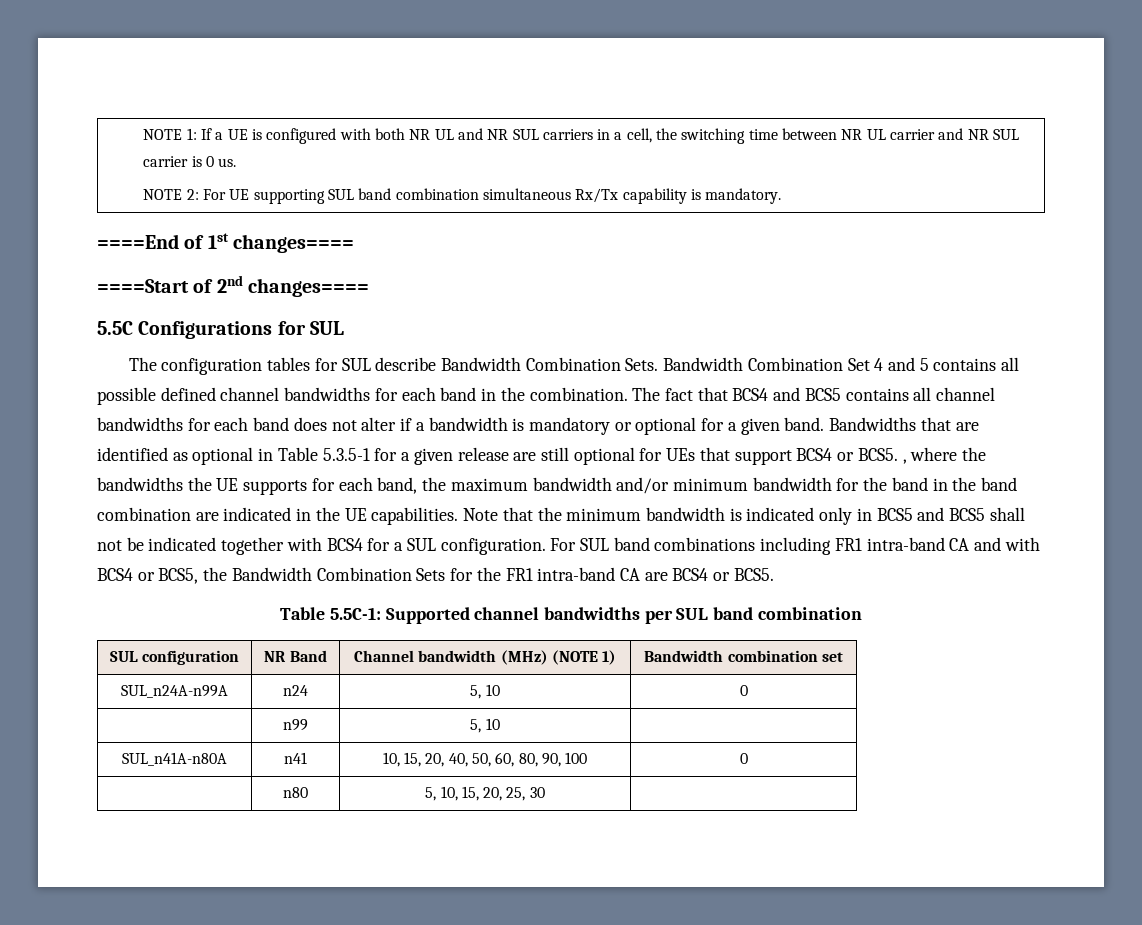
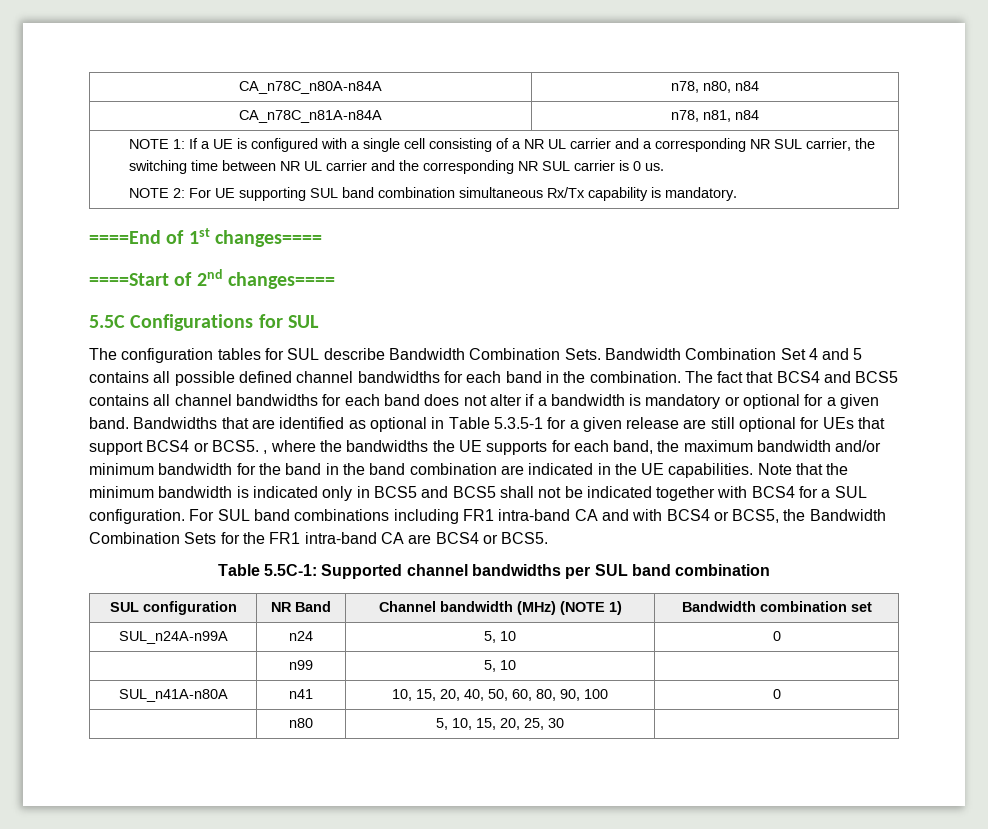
+ CA_n78C_n80A-n84A | n78, n80, n84
+ CA_n78C_n81A-n84A | n78, n81, n84
- NOTE 1: If a UE is configured with both NR UL and NR SUL carriers in a cell, the switching time between NR UL carrier and NR SUL carrier is 0 us.
+ NOTE 1: If a UE is configured with a single cell consisting of a NR UL carrier and a corresponding NR SUL carrier, the switching time between NR UL carrier and the corresponding NR SUL carrier is 0 us.

